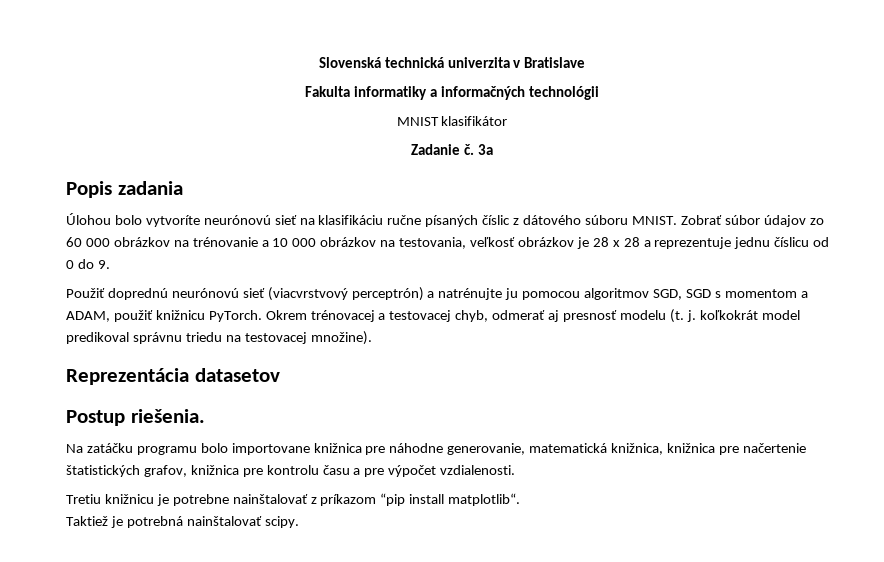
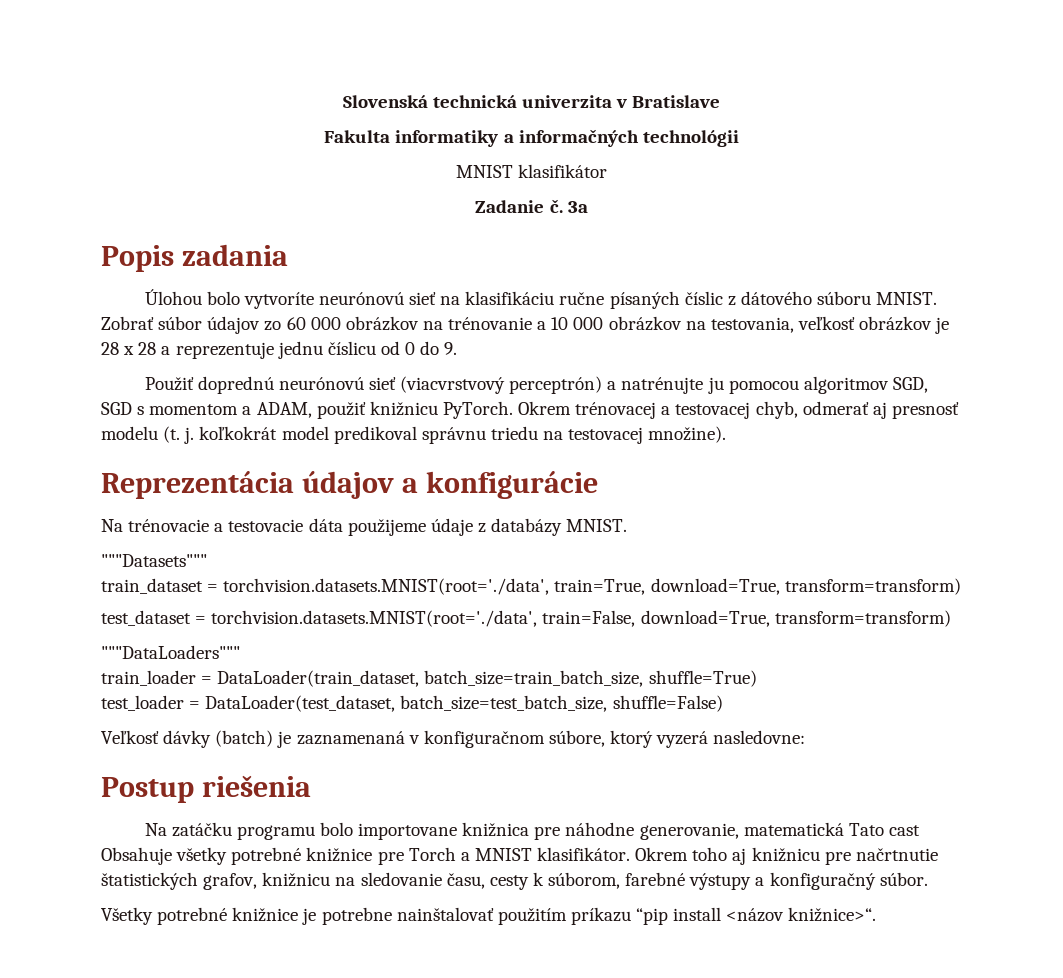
- Reprezentácia datasetov
+ Reprezentácia údajov a konfigurácie
+ Na trénovacie a testovacie dáta použijeme údaje z databázy MNIST.
+ """Datasets"""
+ train_dataset = torchvision.datasets.MNIST(root='./data', train=True, download=True, transform=transform)
+ test_dataset = torchvision.datasets.MNIST(root='./data', train=False, download=True, transform=transform)
+ """DataLoaders"""
+ train_loader = DataLoader(train_dataset, batch_size=train_batch_size, shuffle=True)
+ test_loader = DataLoader(test_dataset, batch_size=test_batch_size, shuffle=False)
+ Veľkosť dávky (batch) je zaznamenaná v konfiguračnom súbore, ktorý vyzerá nasledovne:
- Postup riešenia.
+ Postup riešenia
- Na zatáčku programu bolo importovane knižnica pre náhodne generovanie, matematická knižnica, knižnica pre načertenie štatistických grafov, knižnica pre kontrolu času a pre výpočet vzdialenosti.
- Tretiu knižnicu je potrebne nainštalovať z príkazom “pip install matplotlib“.
- Taktiež je potrebná nainštalovať scipy.
+ Na zatáčku programu bolo importovane knižnica pre náhodne generovanie, matematická Tato cast Obsahuje všetky potrebné knižnice pre Torch a MNIST klasifikátor. Okrem toho aj knižnicu pre načrtnutie štatistických grafov, knižnicu na sledovanie času, cesty k súborom, farebné výstupy a konfiguračný súbor.
+ Všetky potrebné knižnice je potrebne nainštalovať použitím príkazu “pip install <názov knižnice>“.

